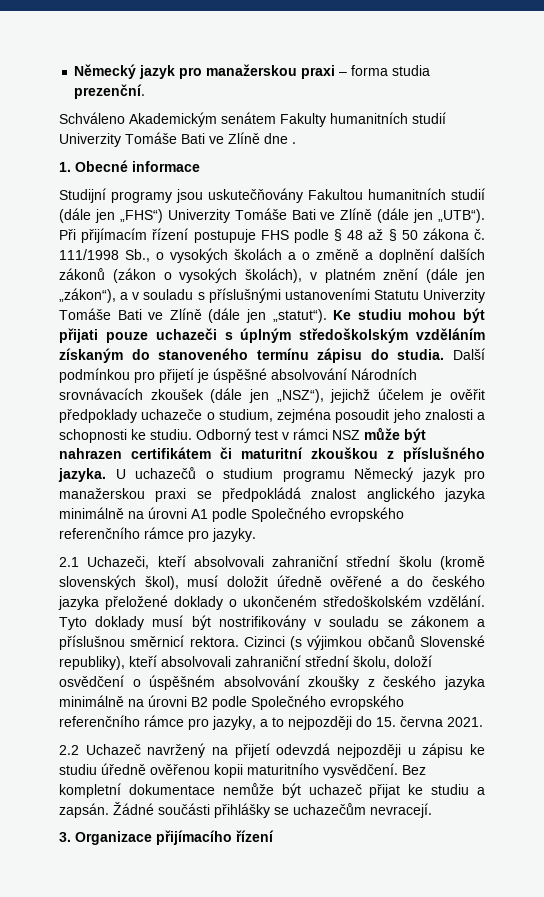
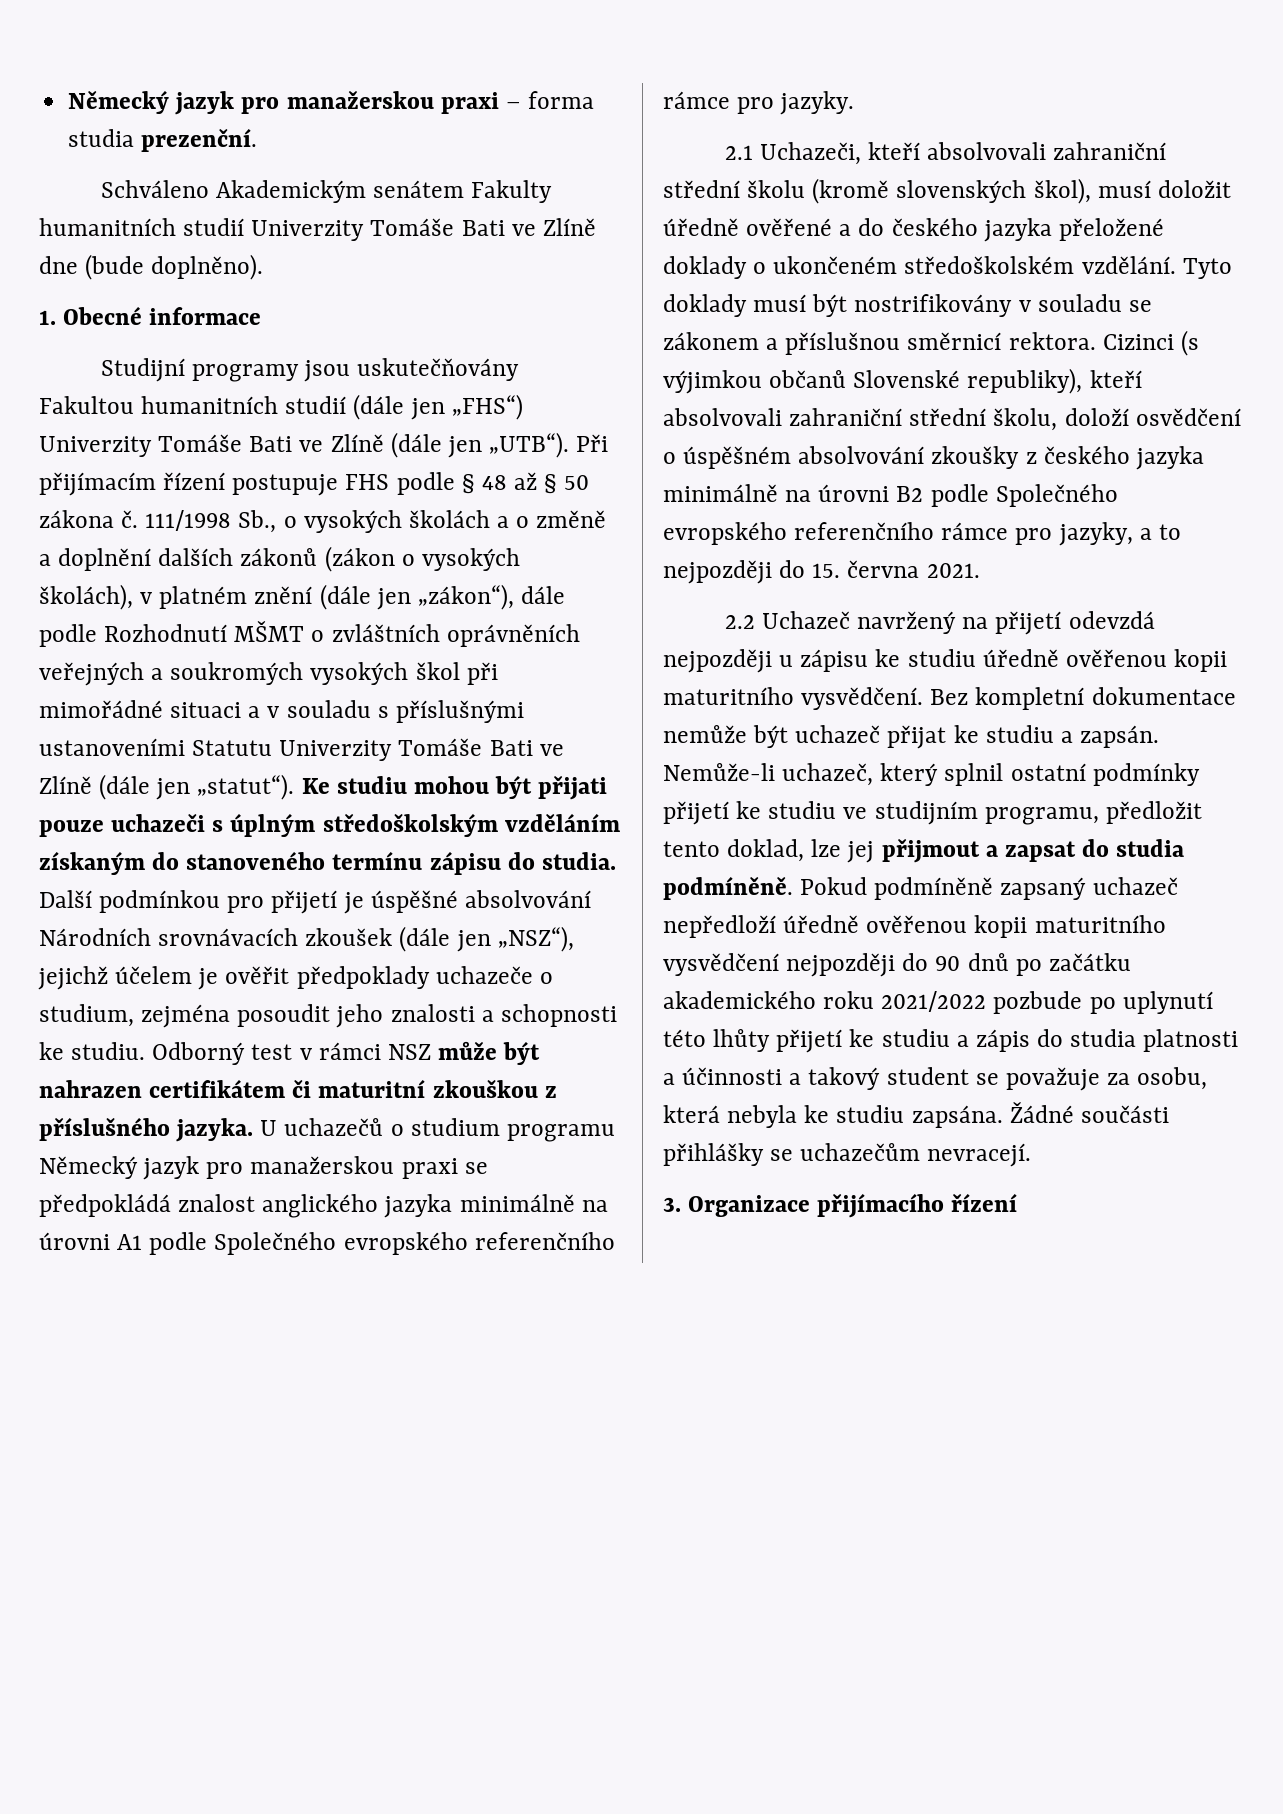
- Schváleno Akademickým senátem Fakulty humanitních studií Univerzity Tomáše Bati ve Zlíně dne .
+ Schváleno Akademickým senátem Fakulty humanitních studií Univerzity Tomáše Bati ve Zlíně dne (bude doplněno).
- 111/1998 Sb., o vysokých školách a o změně a doplnění dalších zákonů (zákon o vysokých školách), v platném znění (dále jen „zákon“), a v souladu s příslušnými ustanoveními Statutu Univerzity Tomáše Bati ve Zlíně (dále jen „statut“).
+ 111/1998 Sb., o vysokých školách a o změně a doplnění dalších zákonů (zákon o vysokých školách), v platném znění (dále jen „zákon“), dále podle Rozhodnutí MŠMT o zvláštních oprávněních veřejných a soukromých vysokých škol při mimořádné situaci a v souladu s příslušnými ustanoveními Statutu Univerzity Tomáše Bati ve Zlíně (dále jen „statut“).
+ Nemůže-li uchazeč, který splnil ostatní podmínky přijetí ke studiu ve studijním programu, předložit tento doklad, lze jej přijmout a zapsat do studia podmíněně. Pokud podmíněně zapsaný uchazeč nepředloží úředně ověřenou kopii maturitního vysvědčení nejpozději do 90 dnů po začátku akademického roku 2021/2022 pozbude po uplynutí této lhůty přijetí ke studiu a zápis do studia platnosti a účinnosti a takový student se považuje za osobu, která nebyla ke studiu zapsána.

